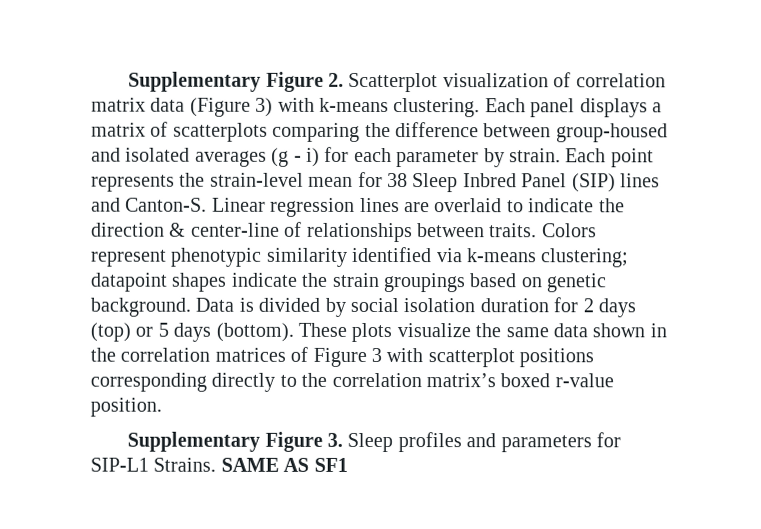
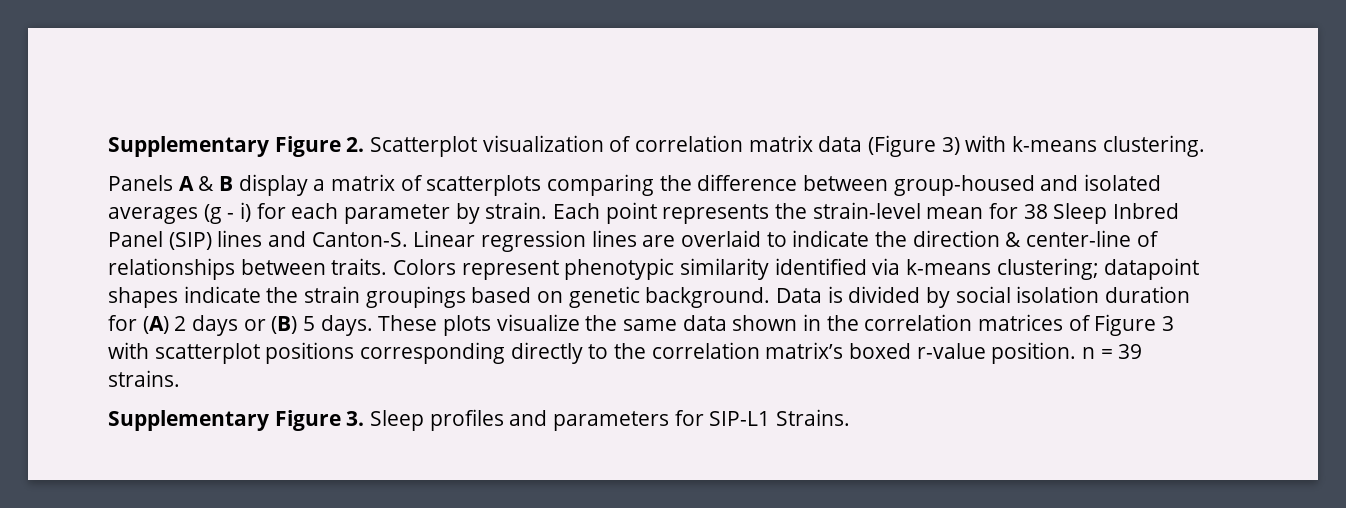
- Supplementary Figure 2. Scatterplot visualization of correlation matrix data (Figure 3) with k-means clustering. Each panel displays a matrix of scatterplots comparing the difference between group-housed and isolated averages (g - i) for each parameter by strain.
+ Supplementary Figure 2. Scatterplot visualization of correlation matrix data (Figure 3) with k-means clustering.
+ Panels A & B display a matrix of scatterplots comparing the difference between group-housed and isolated averages (g - i) for each parameter by strain.
- Data is divided by social isolation duration for 2 days (top) or 5 days (bottom).
+ Data is divided by social isolation duration for (A) 2 days or (B) 5 days.
- These plots visualize the same data shown in the correlation matrices of Figure 3 with scatterplot positions corresponding directly to the correlation matrix’s boxed r-value position.
+ These plots visualize the same data shown in the correlation matrices of Figure 3 with scatterplot positions corresponding directly to the correlation matrix’s boxed r-value position. n = 39 strains.
- SAME AS SF1

